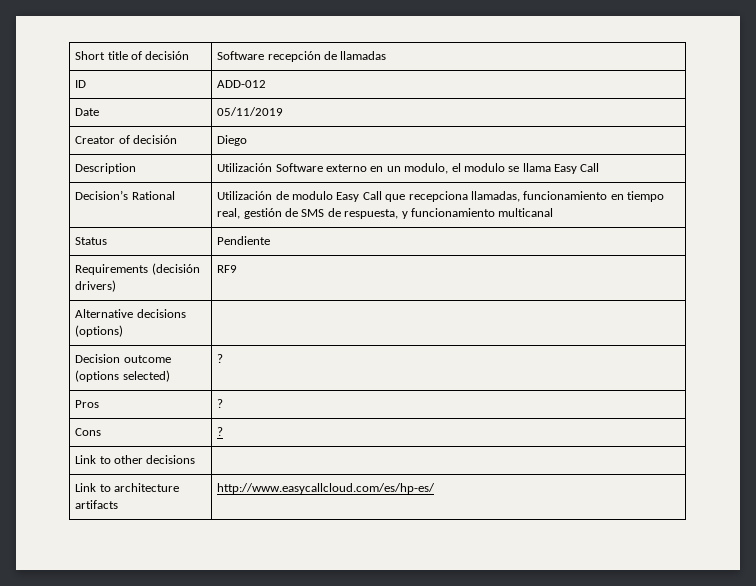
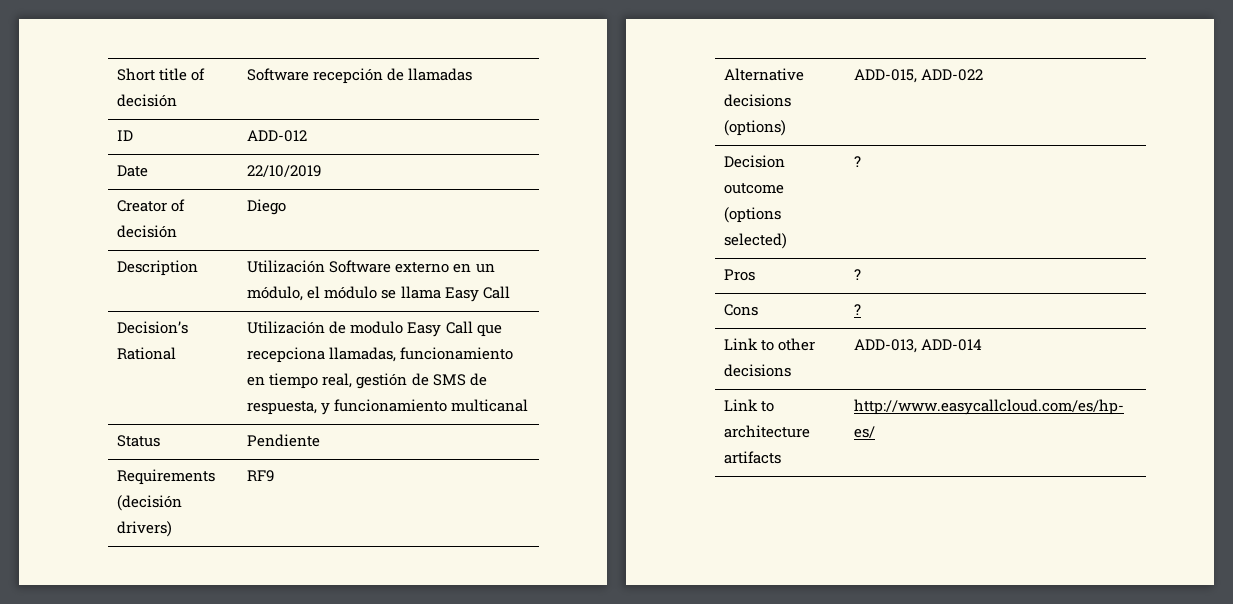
- Date | 05/11/2019
+ Date | 22/10/2019
- Description | Utilización Software externo en un modulo, el modulo se llama Easy Call
+ Description | Utilización Software externo en un módulo, el módulo se llama Easy Call
- Alternative decisions (options) |
+ Alternative decisions (options) | ADD-015, ADD-022
- Link to other decisions |
+ Link to other decisions | ADD-013, ADD-014

